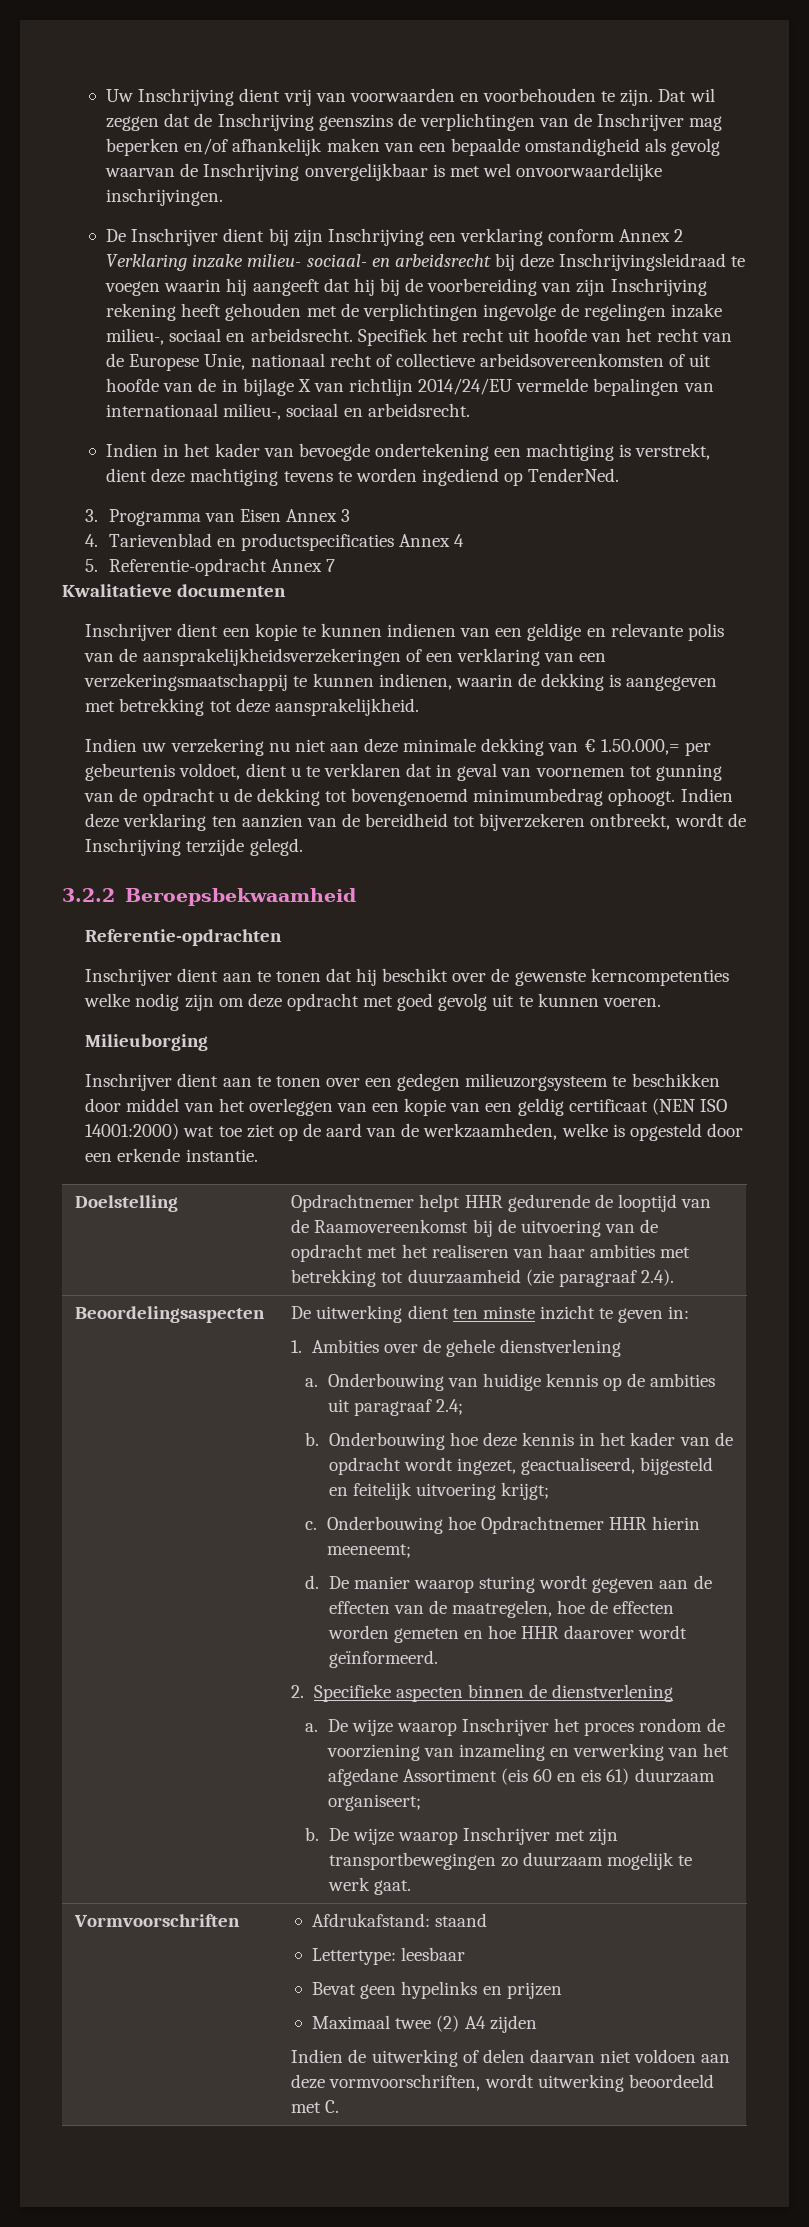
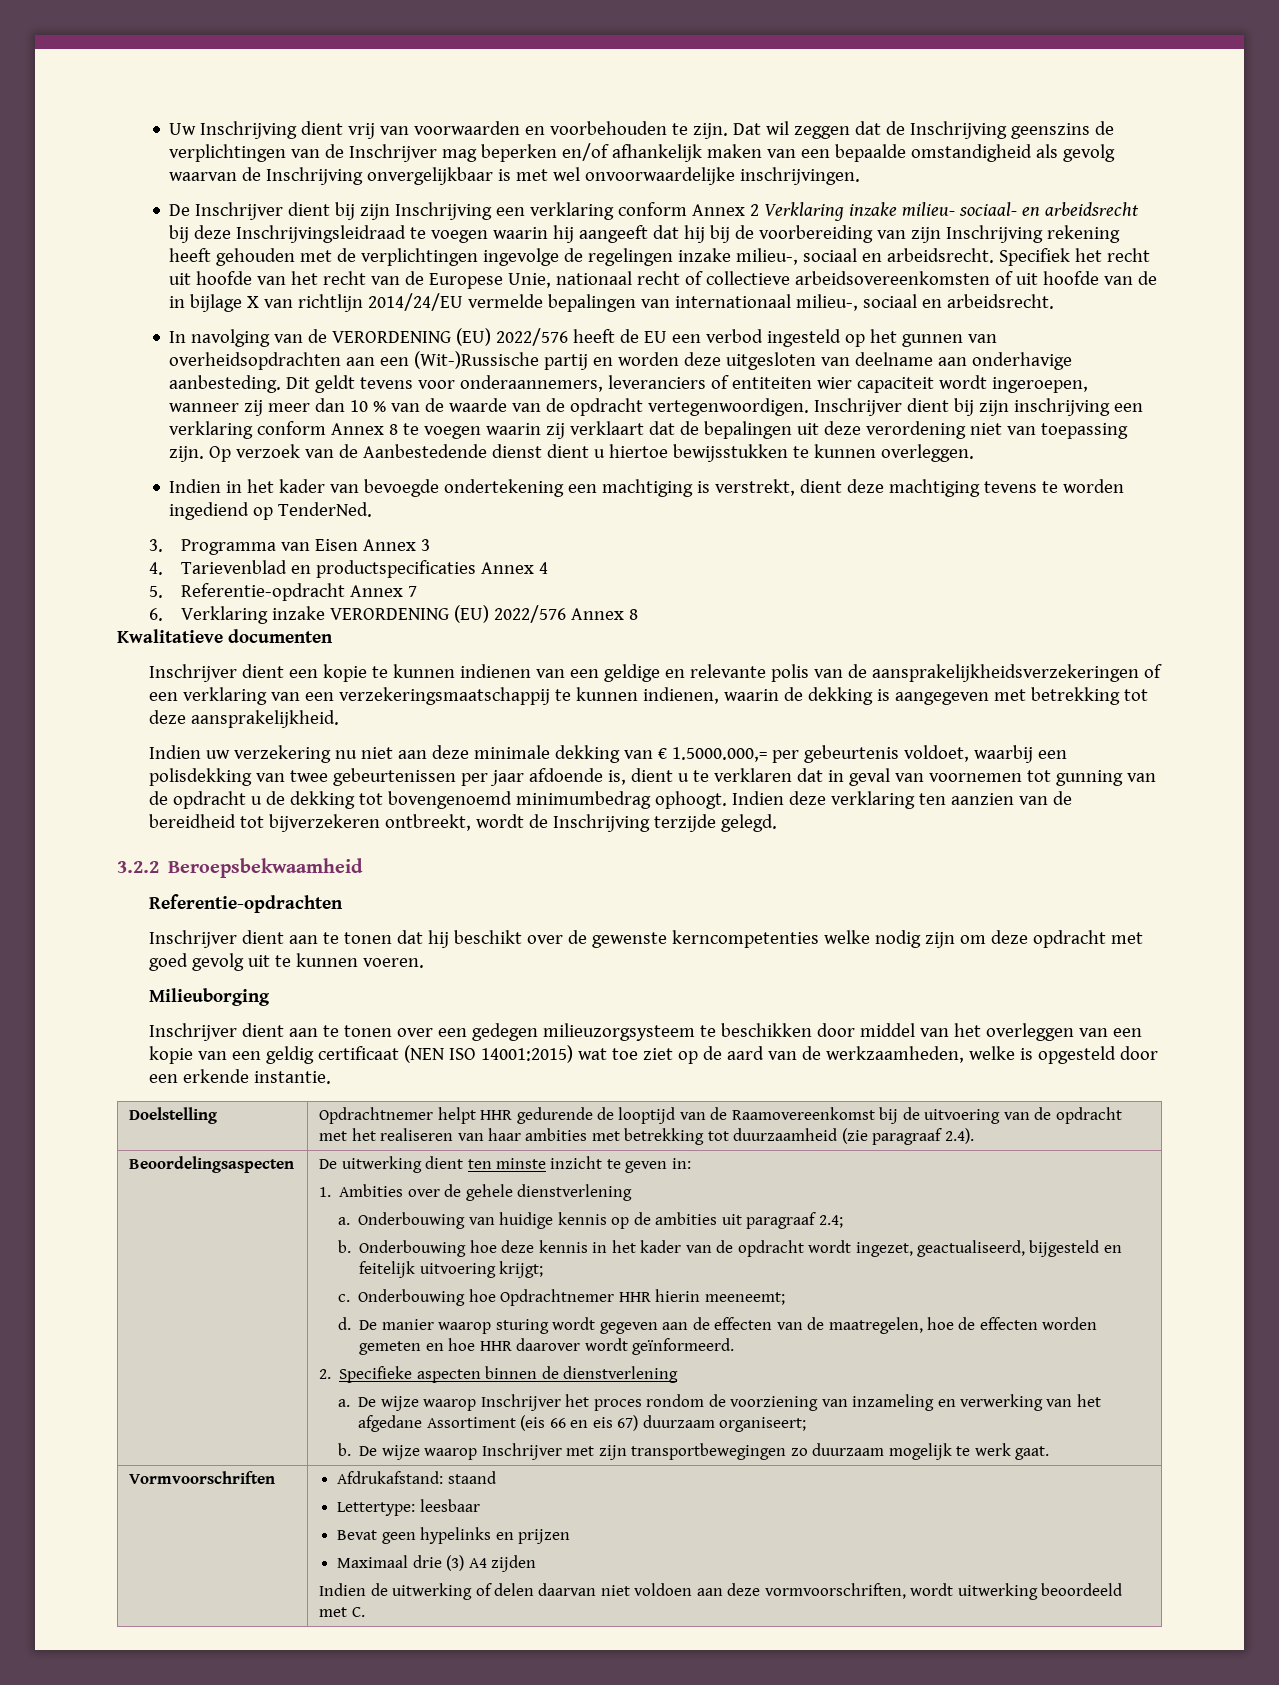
+ In navolging van de VERORDENING (EU) 2022/576 heeft de EU een verbod ingesteld op het gunnen van overheidsopdrachten aan een (Wit-)Russische partij en worden deze uitgesloten van deelname aan onderhavige aanbesteding. Dit geldt tevens voor onderaannemers, leveranciers of entiteiten wier capaciteit wordt ingeroepen, wanneer zij meer dan 10 % van de waarde van de opdracht vertegenwoordigen. Inschrijver dient bij zijn inschrijving een verklaring conform Annex 8 te voegen waarin zij verklaart dat de bepalingen uit deze verordening niet van toepassing zijn. Op verzoek van de Aanbestedende dienst dient u hiertoe bewijsstukken te kunnen overleggen.
+ 6. Verklaring inzake VERORDENING (EU) 2022/576 Annex 8
- Indien uw verzekering nu niet aan deze minimale dekking van € 1.50.000,= per gebeurtenis voldoet, dient u te verklaren dat in geval van voornemen tot gunning van de opdracht u de dekking tot bovengenoemd minimumbedrag ophoogt.
+ Indien uw verzekering nu niet aan deze minimale dekking van € 1.5000.000,= per gebeurtenis voldoet, waarbij een polisdekking van twee gebeurtenissen per jaar afdoende is, dient u te verklaren dat in geval van voornemen tot gunning van de opdracht u de dekking tot bovengenoemd minimumbedrag ophoogt.
- Inschrijver dient aan te tonen over een gedegen milieuzorgsysteem te beschikken door middel van het overleggen van een kopie van een geldig certificaat (NEN ISO 14001:2000) wat toe ziet op de aard van de werkzaamheden, welke is opgesteld door een erkende instantie.
+ Inschrijver dient aan te tonen over een gedegen milieuzorgsysteem te beschikken door middel van het overleggen van een kopie van een geldig certificaat (NEN ISO 14001:2015) wat toe ziet op de aard van de werkzaamheden, welke is opgesteld door een erkende instantie.
- De wijze waarop Inschrijver het proces rondom de voorziening van inzameling en verwerking van het afgedane Assortiment (eis 60 en eis 61) duurzaam organiseert;
+ De wijze waarop Inschrijver het proces rondom de voorziening van inzameling en verwerking van het afgedane Assortiment (eis 66 en eis 67) duurzaam organiseert;
  Vormvoorschriften | Afdrukafstand: staand
  Lettertype: leesbaar
  Bevat geen hypelinks en prijzen
- Maximaal twee (2) A4 zijden
+ Maximaal drie (3) A4 zijden

